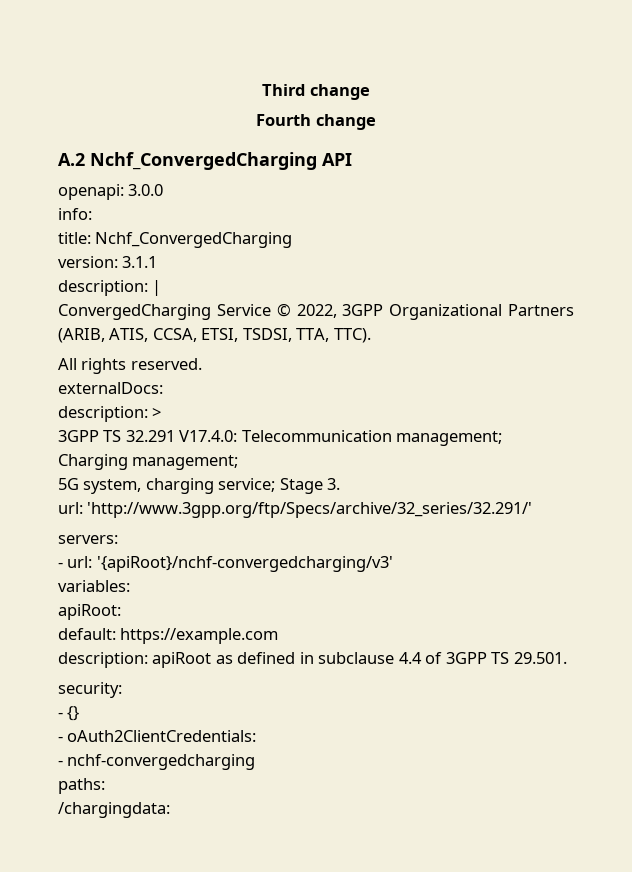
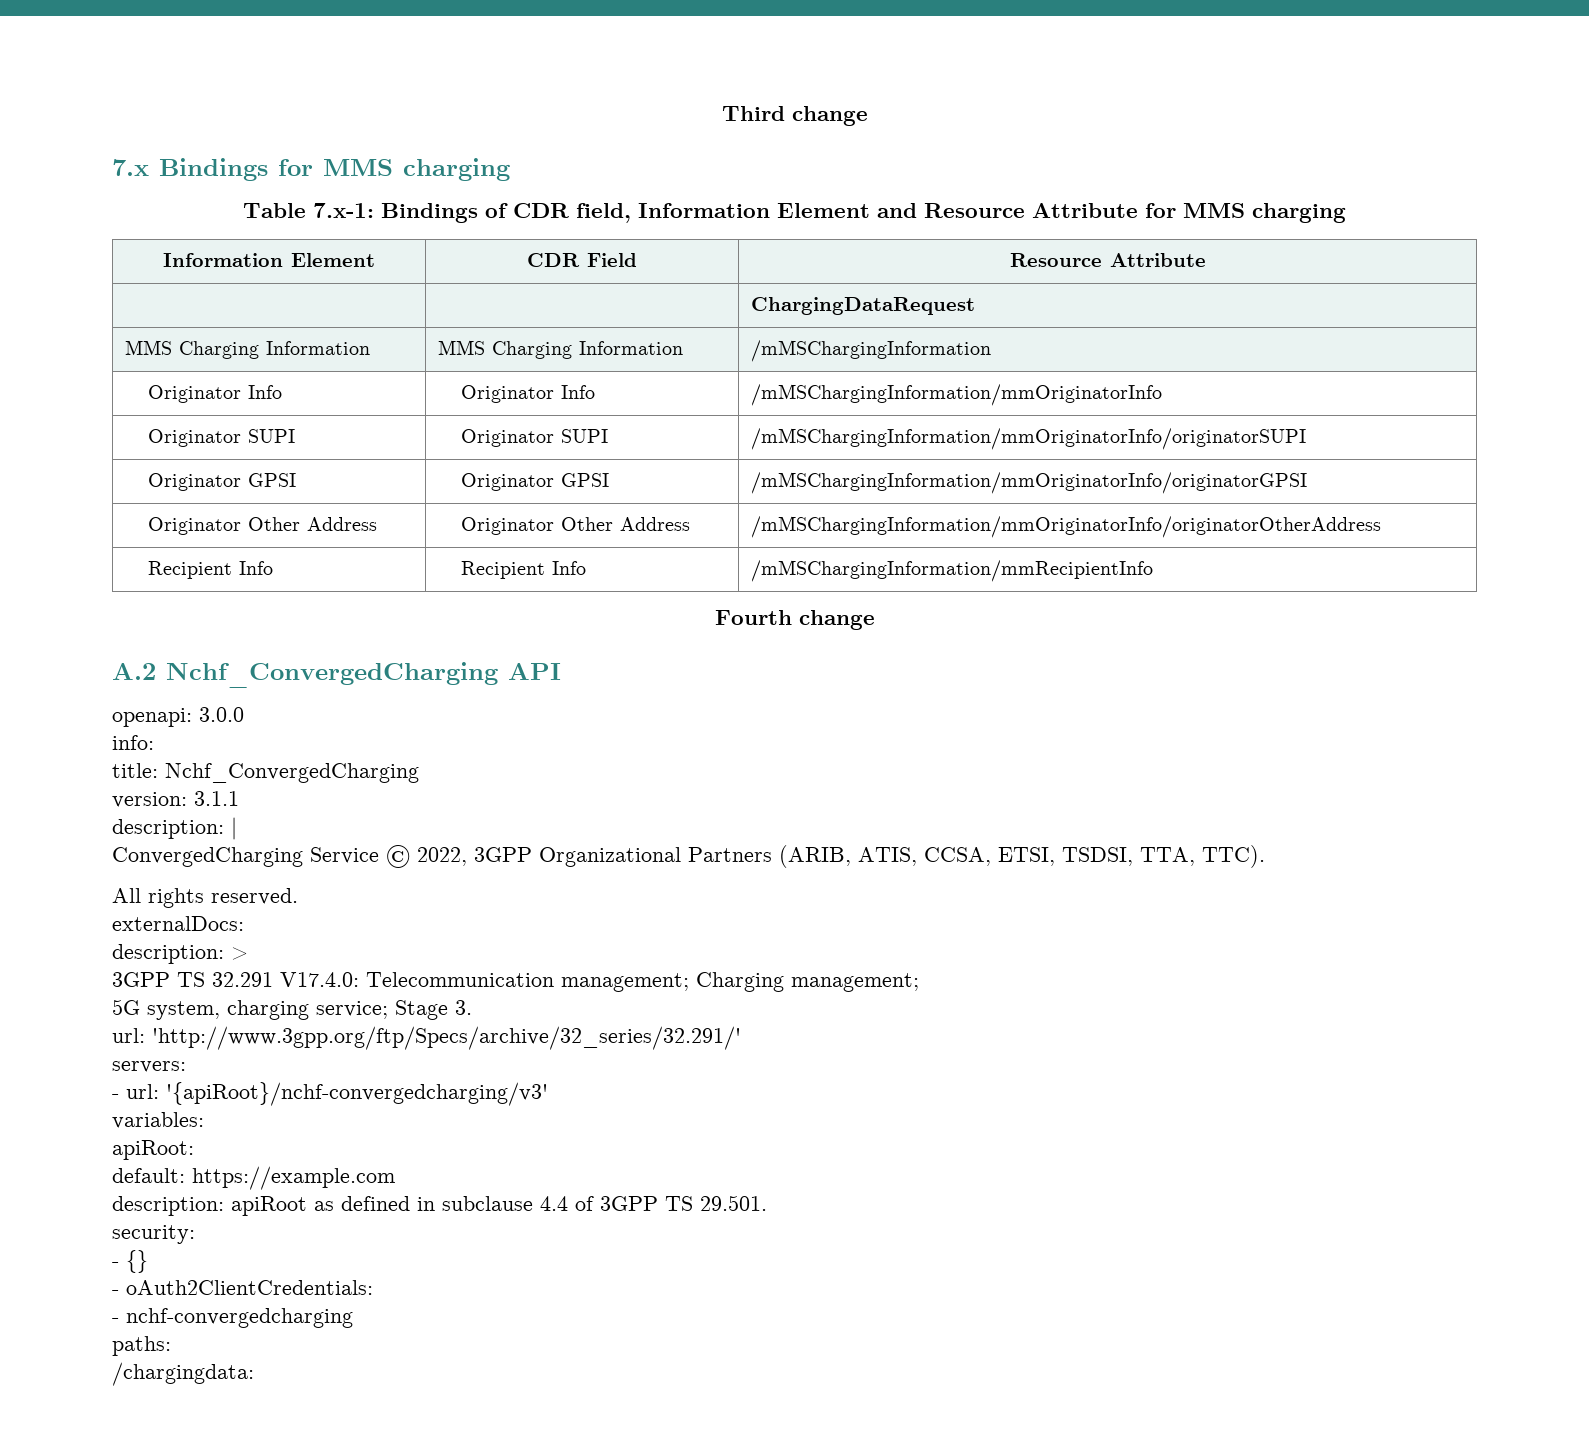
+ 7.x Bindings for MMS charging
+ Table 7.x-1: Bindings of CDR field, Information Element and Resource Attribute for MMS charging
+ Information Element | CDR Field | Resource Attribute
+ | | ChargingDataRequest
+ MMS Charging Information | MMS Charging Information | /mMSChargingInformation
+ Originator Info | Originator Info | /mMSChargingInformation/mmOriginatorInfo
+ Originator SUPI | Originator SUPI | /mMSChargingInformation/mmOriginatorInfo/originatorSUPI
+ Originator GPSI | Originator GPSI | /mMSChargingInformation/mmOriginatorInfo/originatorGPSI
+ Originator Other Address | Originator Other Address | /mMSChargingInformation/mmOriginatorInfo/originatorOtherAddress
+ Recipient Info | Recipient Info | /mMSChargingInformation/mmRecipientInfo

